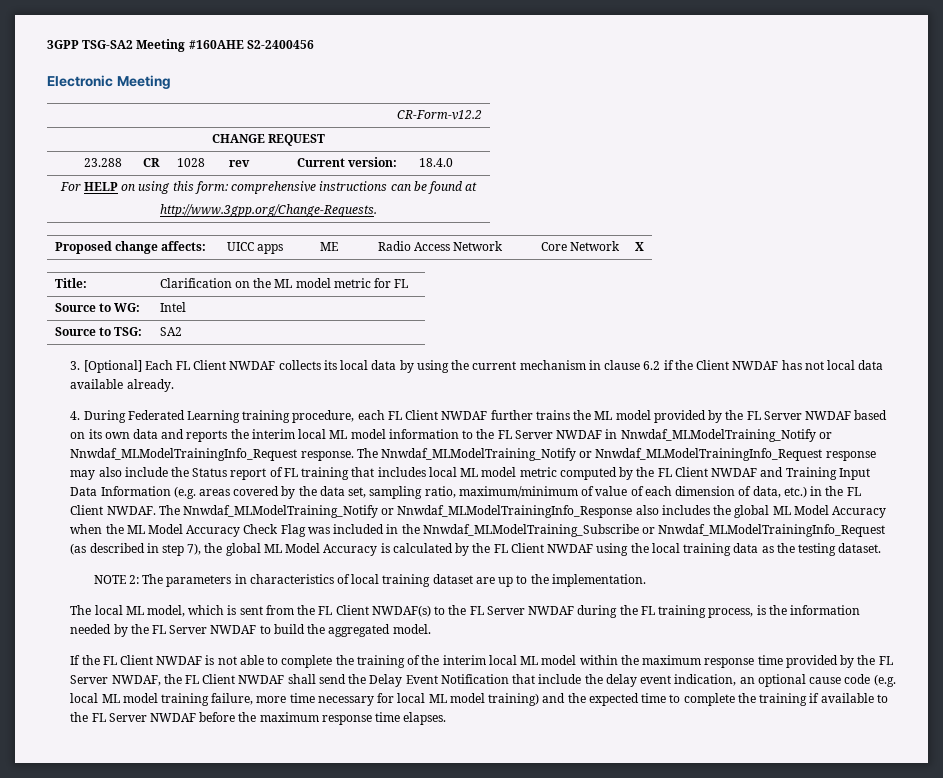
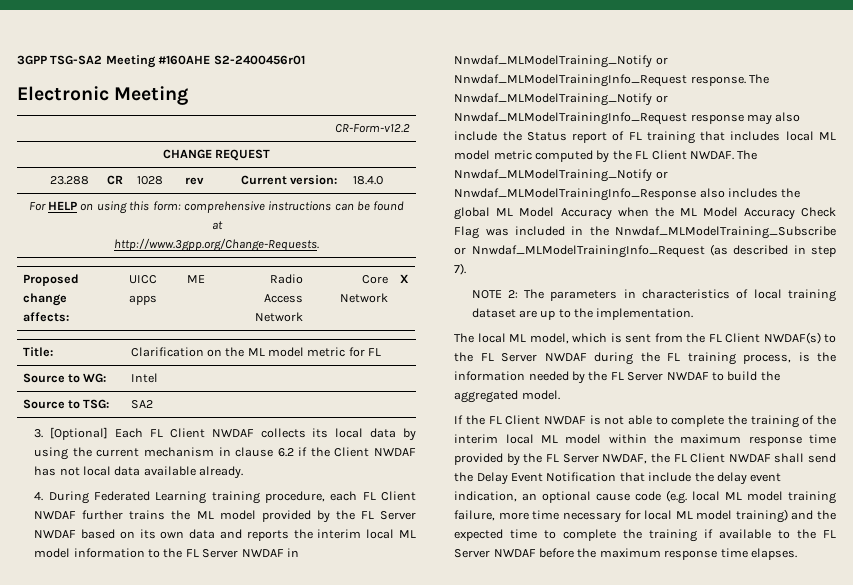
- 3GPP TSG-SA2 Meeting #160AHE S2-2400456
+ 3GPP TSG-SA2 Meeting #160AHE S2-2400456r01
- The Nnwdaf_MLModelTraining_Notify or Nnwdaf_MLModelTrainingInfo_Request response may also include the Status report of FL training that includes local ML model metric computed by the FL Client NWDAF and Training Input Data Information (e.g. areas covered by the data set, sampling ratio, maximum/minimum of value of each dimension of data, etc.) in the FL Client NWDAF.
+ The Nnwdaf_MLModelTraining_Notify or Nnwdaf_MLModelTrainingInfo_Request response may also include the Status report of FL training that includes local ML model metric computed by the FL Client NWDAF.
- The Nnwdaf_MLModelTraining_Notify or Nnwdaf_MLModelTrainingInfo_Response also includes the global ML Model Accuracy when the ML Model Accuracy Check Flag was included in the Nnwdaf_MLModelTraining_Subscribe or Nnwdaf_MLModelTrainingInfo_Request (as described in step 7), the global ML Model Accuracy is calculated by the FL Client NWDAF using the local training data as the testing dataset.
+ The Nnwdaf_MLModelTraining_Notify or Nnwdaf_MLModelTrainingInfo_Response also includes the global ML Model Accuracy when the ML Model Accuracy Check Flag was included in the Nnwdaf_MLModelTraining_Subscribe or Nnwdaf_MLModelTrainingInfo_Request (as described in step 7).

